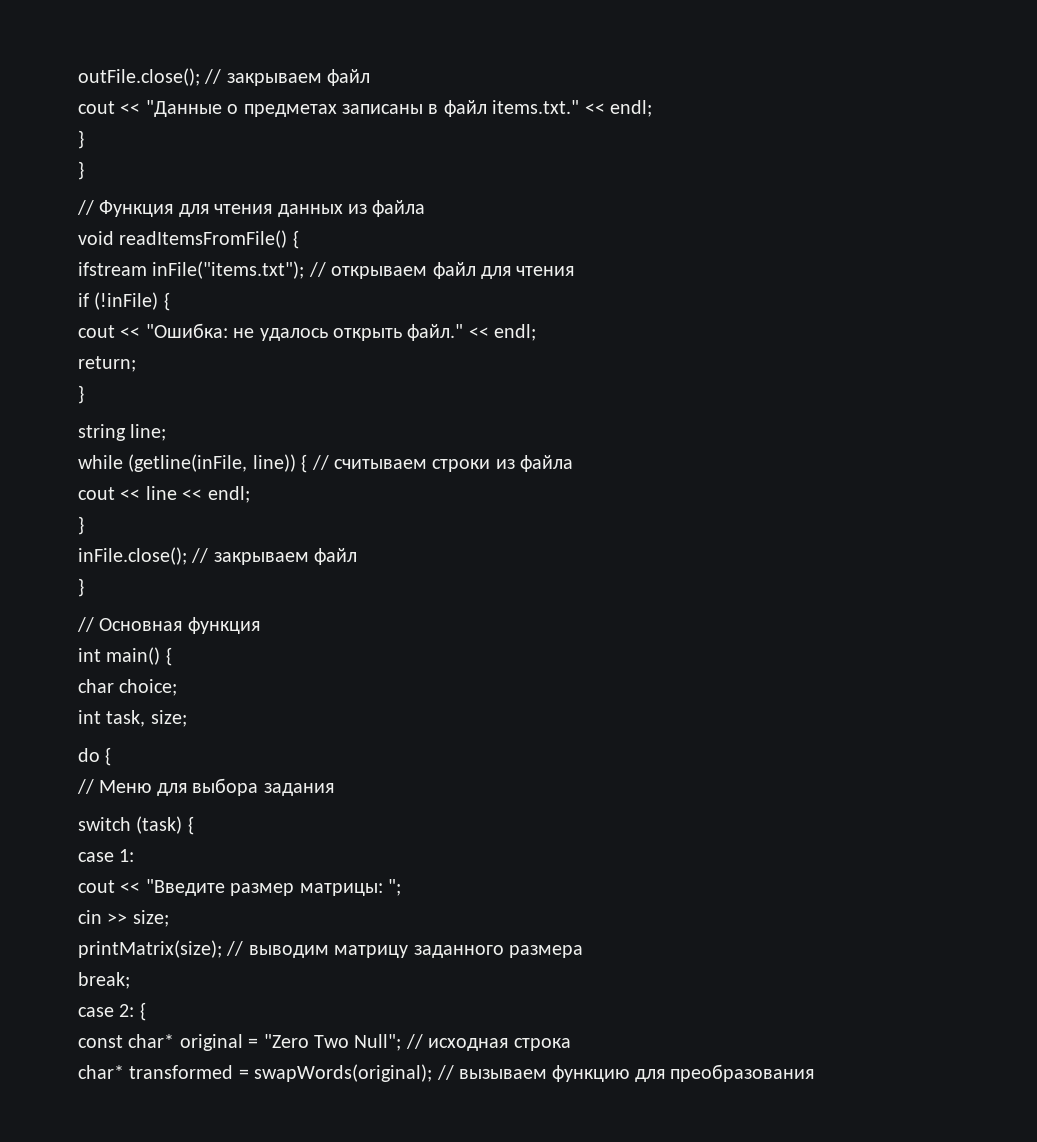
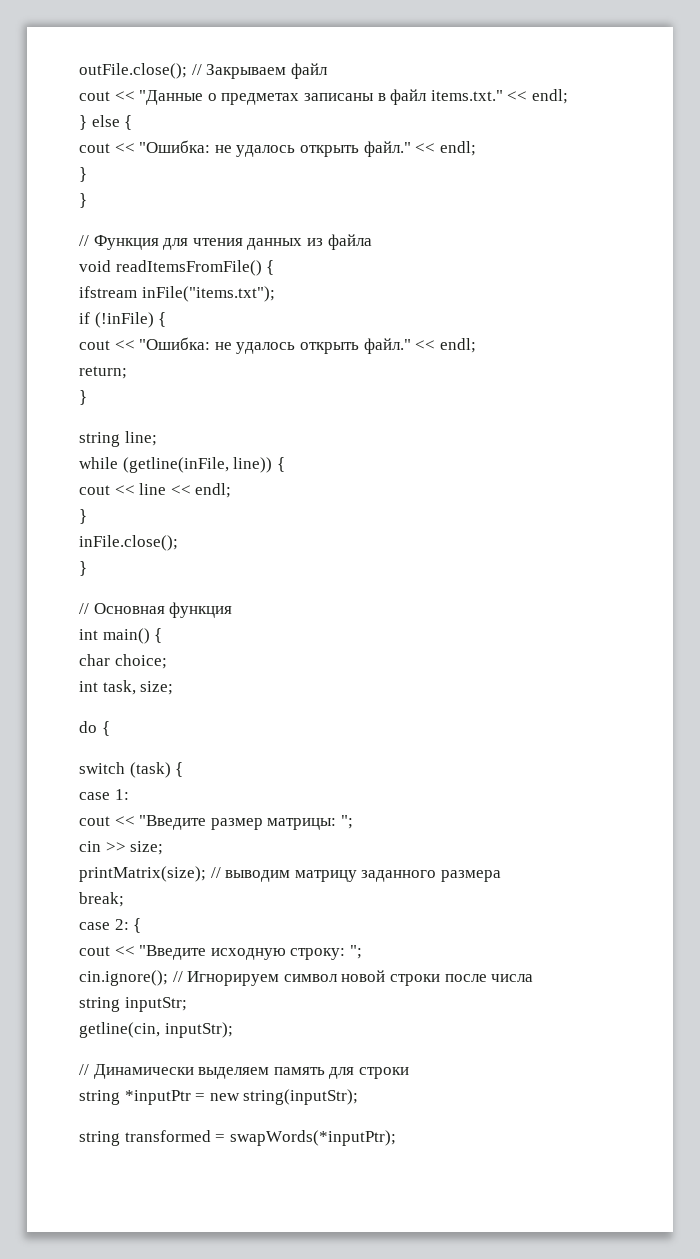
- outFile.close(); // закрываем файл
+ outFile.close(); // Закрываем файл
+ } else {
+ cout << "Ошибка: не удалось открыть файл." << endl;
- ifstream inFile("items.txt"); // открываем файл для чтения
+ ifstream inFile("items.txt");
- while (getline(inFile, line)) { // считываем строки из файла
+ while (getline(inFile, line)) {
- inFile.close(); // закрываем файл
+ inFile.close();
- // Меню для выбора задания
- const char* original = "Zero Two Null"; // исходная строка
- char* transformed = swapWords(original); // вызываем функцию для преобразования
+ cout << "Введите исходную строку: ";
+ cin.ignore(); // Игнорируем символ новой строки после числа
+ string inputStr;
+ getline(cin, inputStr);
+ // Динамически выделяем память для строки
+ string *inputPtr = new string(inputStr);
+ string transformed = swapWords(*inputPtr);

